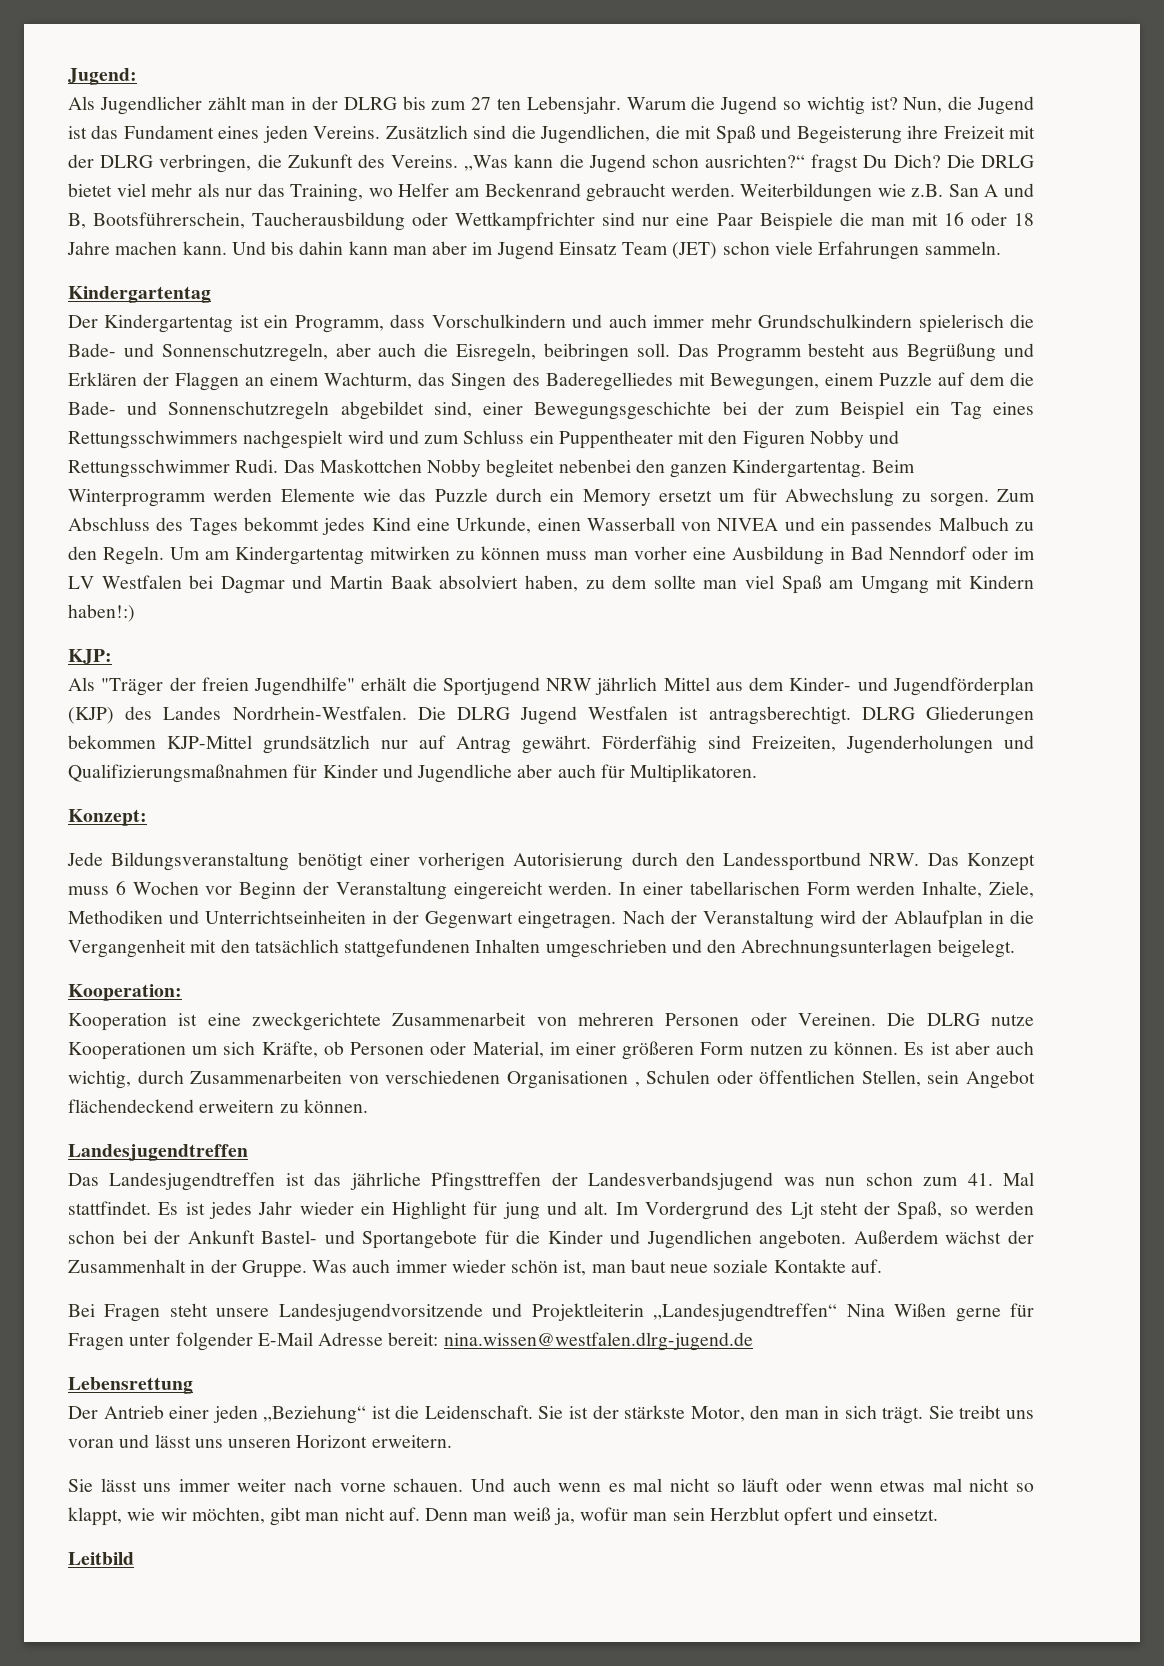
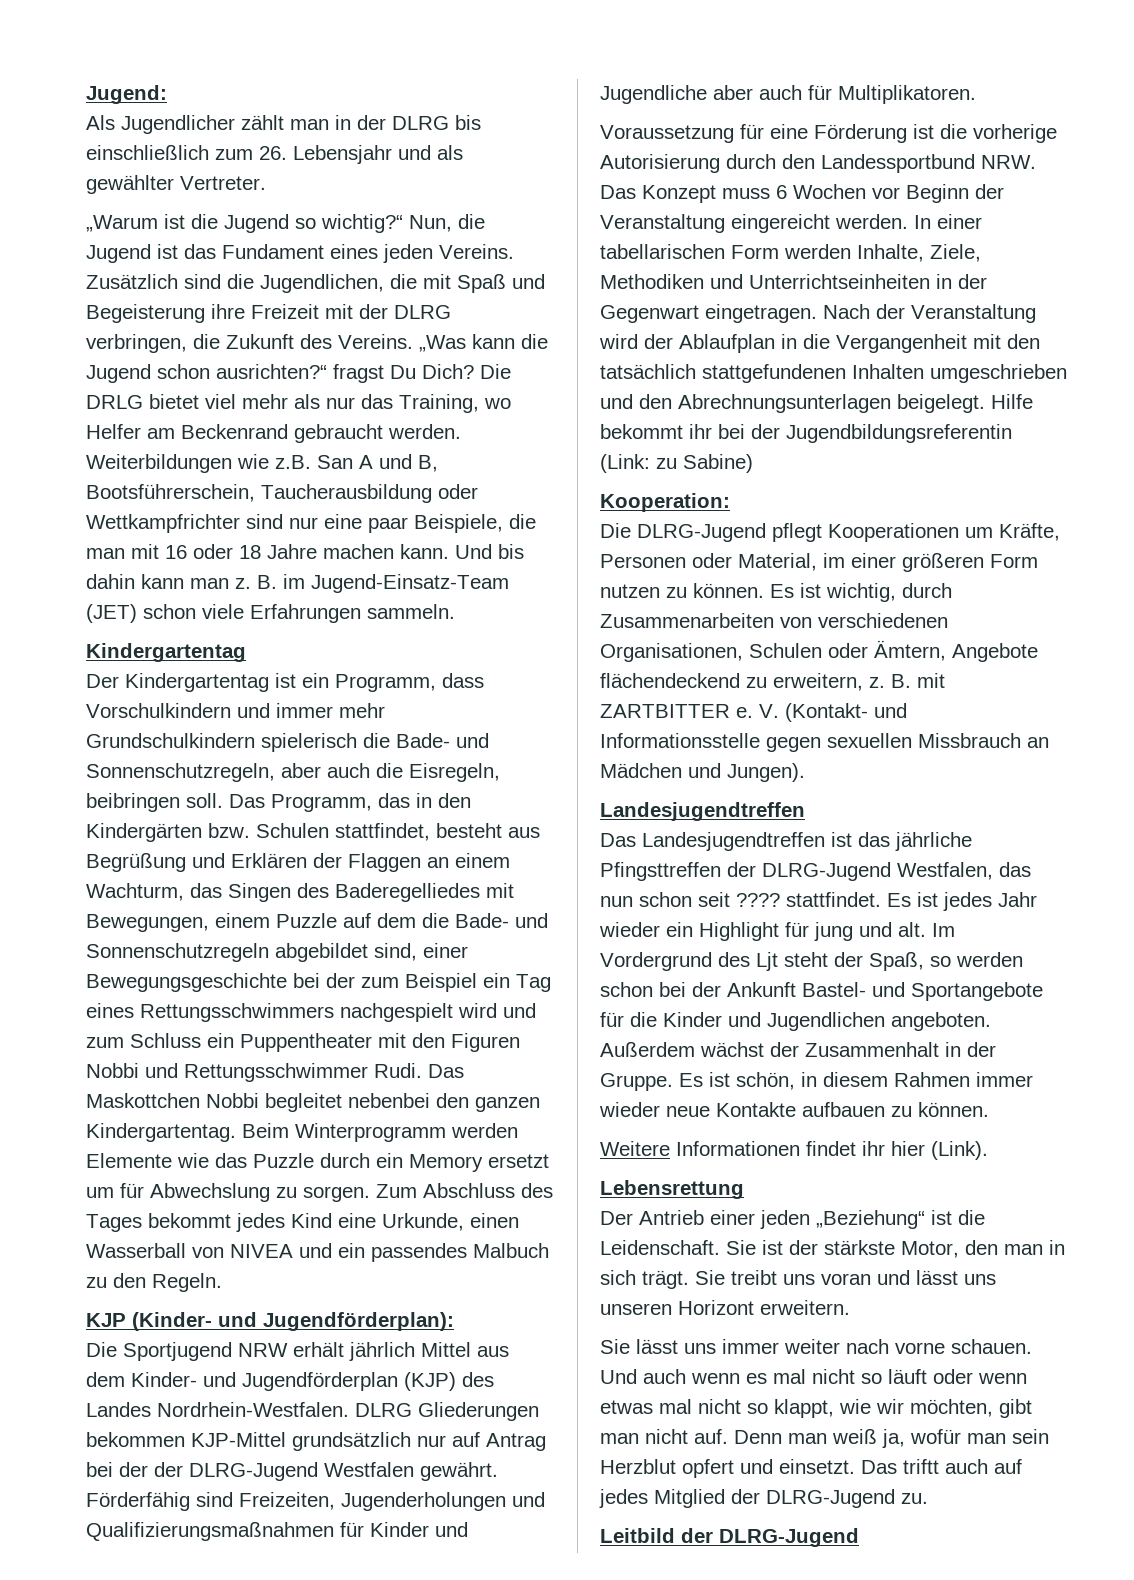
- Als Jugendlicher zählt man in der DLRG bis zum 27 ten Lebensjahr. Warum die Jugend so wichtig ist? Nun, die Jugend ist das Fundament eines jeden Vereins.
+ Als Jugendlicher zählt man in der DLRG bis einschließlich zum 26. Lebensjahr und als gewählter Vertreter.
+ „Warum ist die Jugend so wichtig?“ Nun, die Jugend ist das Fundament eines jeden Vereins.
- Weiterbildungen wie z.B. San A und B, Bootsführerschein, Taucherausbildung oder Wettkampfrichter sind nur eine Paar Beispiele die man mit 16 oder 18 Jahre machen kann.
+ Weiterbildungen wie z.B. San A und B, Bootsführerschein, Taucherausbildung oder Wettkampfrichter sind nur eine paar Beispiele, die man mit 16 oder 18 Jahre machen kann.
- Und bis dahin kann man aber im Jugend Einsatz Team (JET) schon viele Erfahrungen sammeln.
+ Und bis dahin kann man z. B. im Jugend-Einsatz-Team (JET) schon viele Erfahrungen sammeln.
- Der Kindergartentag ist ein Programm, dass Vorschulkindern und auch immer mehr Grundschulkindern spielerisch die Bade- und Sonnenschutzregeln, aber auch die Eisregeln, beibringen soll.
+ Der Kindergartentag ist ein Programm, dass Vorschulkindern und immer mehr Grundschulkindern spielerisch die Bade- und Sonnenschutzregeln, aber auch die Eisregeln, beibringen soll.
- Das Programm besteht aus Begrüßung und Erklären der Flaggen an einem Wachturm, das Singen des Baderegelliedes mit Bewegungen, einem Puzzle auf dem die Bade- und Sonnenschutzregeln abgebildet sind, einer Bewegungsgeschichte bei der zum Beispiel ein Tag eines Rettungsschwimmers nachgespielt wird und zum Schluss ein Puppentheater mit den Figuren Nobby und Rettungsschwimmer Rudi.
+ Das Programm, das in den Kindergärten bzw. Schulen stattfindet, besteht aus Begrüßung und Erklären der Flaggen an einem Wachturm, das Singen des Baderegelliedes mit Bewegungen, einem Puzzle auf dem die Bade- und Sonnenschutzregeln abgebildet sind, einer Bewegungsgeschichte bei der zum Beispiel ein Tag eines Rettungsschwimmers nachgespielt wird und zum Schluss ein Puppentheater mit den Figuren Nobbi und Rettungsschwimmer Rudi.
- Das Maskottchen Nobby begleitet nebenbei den ganzen Kindergartentag.
+ Das Maskottchen Nobbi begleitet nebenbei den ganzen Kindergartentag.
- Zum Abschluss des Tages bekommt jedes Kind eine Urkunde, einen Wasserball von NIVEA und ein passendes Malbuch zu den Regeln. Um am Kindergartentag mitwirken zu können muss man vorher eine Ausbildung in Bad Nenndorf oder im LV Westfalen bei Dagmar und Martin Baak absolviert haben, zu dem sollte man viel Spaß am Umgang mit Kindern haben!:)
- KJP:
- Als "Träger der freien Jugendhilfe" erhält die Sportjugend NRW jährlich Mittel aus dem Kinder- und Jugendförderplan (KJP) des Landes Nordrhein-Westfalen.
+ Zum Abschluss des Tages bekommt jedes Kind eine Urkunde, einen Wasserball von NIVEA und ein passendes Malbuch zu den Regeln.
+ KJP (Kinder- und Jugendförderplan):
+ Die Sportjugend NRW erhält jährlich Mittel aus dem Kinder- und Jugendförderplan (KJP) des Landes Nordrhein-Westfalen.
- Die DLRG Jugend Westfalen ist antragsberechtigt.
- DLRG Gliederungen bekommen KJP-Mittel grundsätzlich nur auf Antrag gewährt.
+ DLRG Gliederungen bekommen KJP-Mittel grundsätzlich nur auf Antrag bei der der DLRG-Jugend Westfalen gewährt.
- Konzept:
- Jede Bildungsveranstaltung benötigt einer vorherigen Autorisierung durch den Landessportbund NRW. Das Konzept muss 6 Wochen vor Beginn der Veranstaltung eingereicht werden.
+ Voraussetzung für eine Förderung ist die vorherige Autorisierung durch den Landessportbund NRW. Das Konzept muss 6 Wochen vor Beginn der Veranstaltung eingereicht werden.
- Nach der Veranstaltung wird der Ablaufplan in die Vergangenheit mit den tatsächlich stattgefundenen Inhalten umgeschrieben und den Abrechnungsunterlagen beigelegt.
+ Nach der Veranstaltung wird der Ablaufplan in die Vergangenheit mit den tatsächlich stattgefundenen Inhalten umgeschrieben und den Abrechnungsunterlagen beigelegt. Hilfe bekommt ihr bei der Jugendbildungsreferentin (Link: zu Sabine)
  Kooperation:
- Kooperation ist eine zweckgerichtete Zusammenarbeit von mehreren Personen oder Vereinen. Die DLRG nutze Kooperationen um sich Kräfte, ob Personen oder Material, im einer größeren Form nutzen zu können.
+ Die DLRG-Jugend pflegt Kooperationen um Kräfte, Personen oder Material, im einer größeren Form nutzen zu können.
- Es ist aber auch wichtig, durch Zusammenarbeiten von verschiedenen Organisationen , Schulen oder öffentlichen Stellen, sein Angebot flächendeckend erweitern zu können.
+ Es ist wichtig, durch Zusammenarbeiten von verschiedenen Organisationen, Schulen oder Ämtern, Angebote flächendeckend zu erweitern, z. B. mit ZARTBITTER e. V. (Kontakt- und Informationsstelle gegen sexuellen Missbrauch an Mädchen und Jungen).
- Das Landesjugendtreffen ist das jährliche Pfingsttreffen der Landesverbandsjugend was nun schon zum 41. Mal stattfindet.
+ Das Landesjugendtreffen ist das jährliche Pfingsttreffen der DLRG-Jugend Westfalen, das nun schon seit ???? stattfindet.
- Was auch immer wieder schön ist, man baut neue soziale Kontakte auf.
- Bei Fragen steht unsere Landesjugendvorsitzende und Projektleiterin „Landesjugendtreffen“ Nina Wißen gerne für Fragen unter folgender E-Mail Adresse bereit: nina.wissen@westfalen.dlrg-jugend.de
+ Es ist schön, in diesem Rahmen immer wieder neue Kontakte aufbauen zu können.
+ Weitere Informationen findet ihr hier (Link).
+ Das triftt auch auf jedes Mitglied der DLRG-Jugend zu.
- Leitbild
+ Leitbild der DLRG-Jugend

